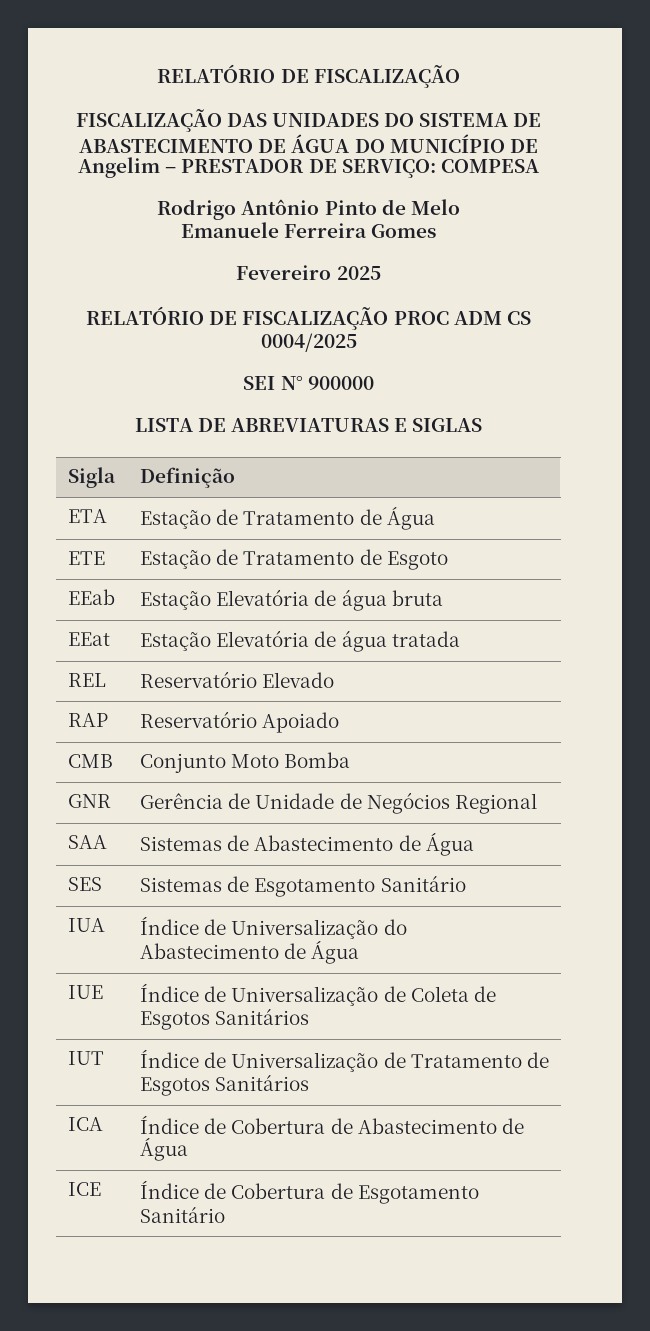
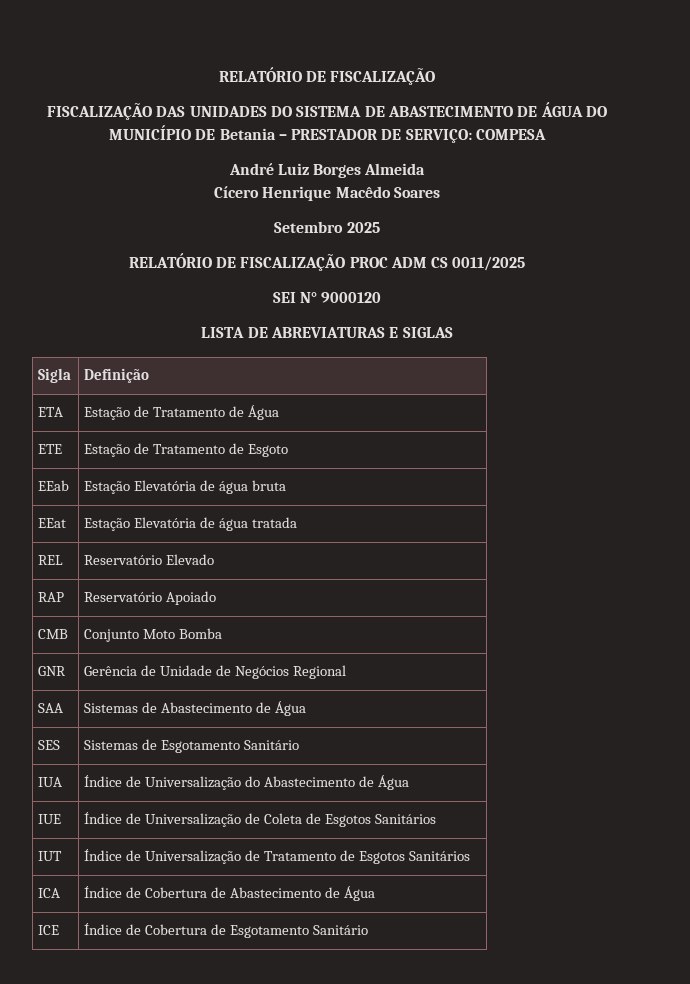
- FISCALIZAÇÃO DAS UNIDADES DO SISTEMA DE ABASTECIMENTO DE ÁGUA DO MUNICÍPIO DE Angelim – PRESTADOR DE SERVIÇO: COMPESA
+ FISCALIZAÇÃO DAS UNIDADES DO SISTEMA DE ABASTECIMENTO DE ÁGUA DO MUNICÍPIO DE Betania – PRESTADOR DE SERVIÇO: COMPESA
- Rodrigo Antônio Pinto de Melo
- Emanuele Ferreira Gomes
- Fevereiro 2025
+ André Luiz Borges Almeida
+ Cícero Henrique Macêdo Soares
+ Setembro 2025
- RELATÓRIO DE FISCALIZAÇÃO PROC ADM CS 0004/2025
+ RELATÓRIO DE FISCALIZAÇÃO PROC ADM CS 0011/2025
- SEI N° 900000
+ SEI N° 9000120

